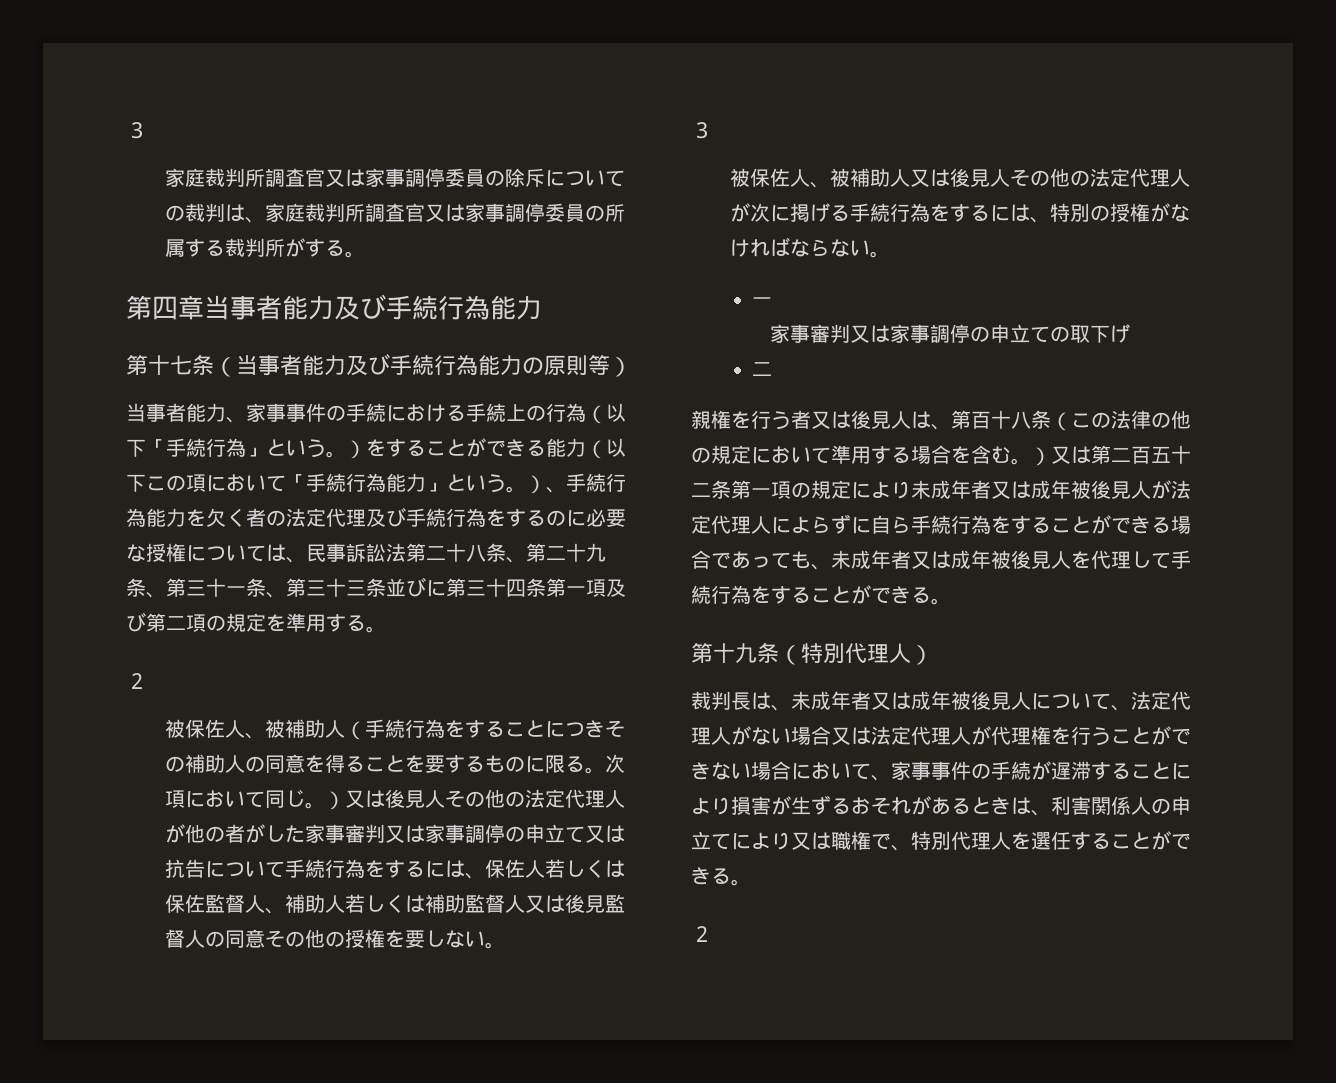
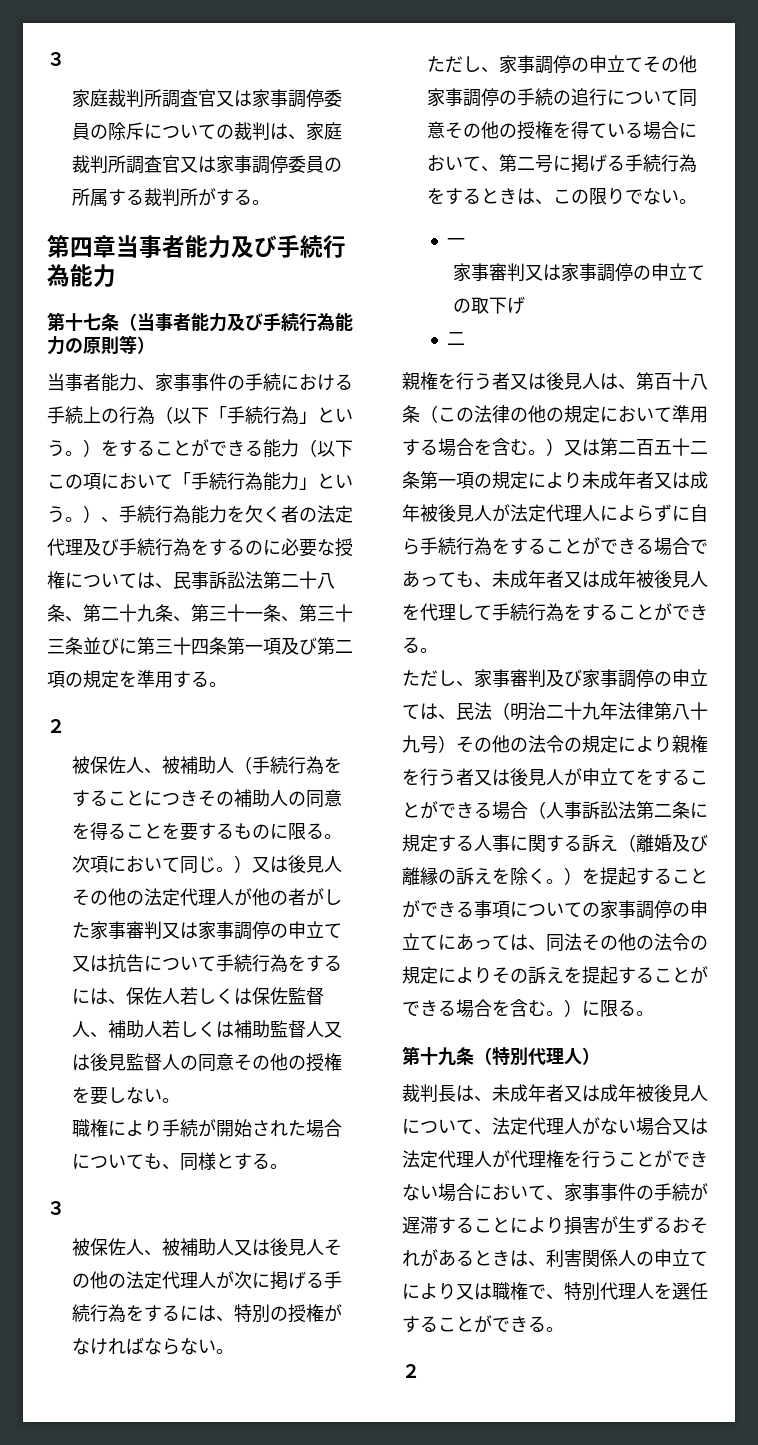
+ 職権により手続が開始された場合についても、同様とする。
+ ただし、家事調停の申立てその他家事調停の手続の追行について同意その他の授権を得ている場合において、第二号に掲げる手続行為をするときは、この限りでない。
+ ただし、家事審判及び家事調停の申立ては、民法（明治二十九年法律第八十九号）その他の法令の規定により親権を行う者又は後見人が申立てをすることができる場合（人事訴訟法第二条に規定する人事に関する訴え（離婚及び離縁の訴えを除く。）を提起することができる事項についての家事調停の申立てにあっては、同法その他の法令の規定によりその訴えを提起することができる場合を含む。）に限る。

